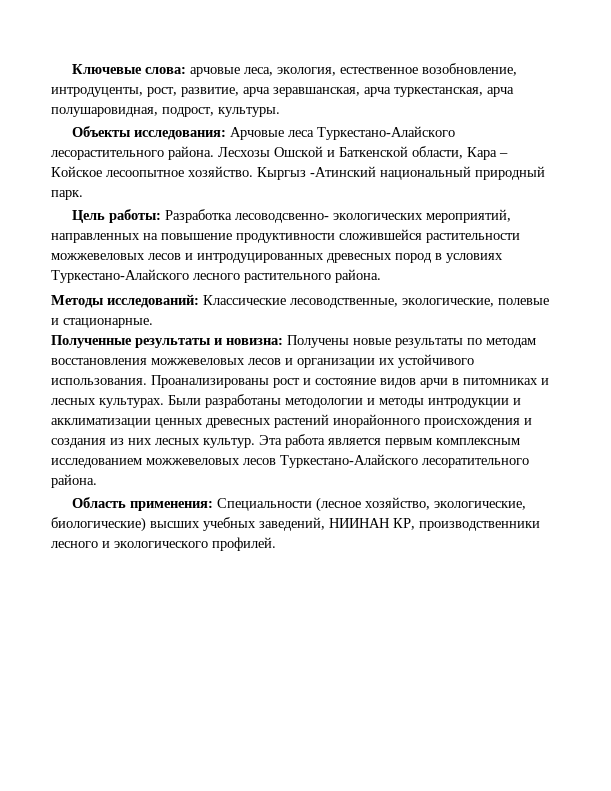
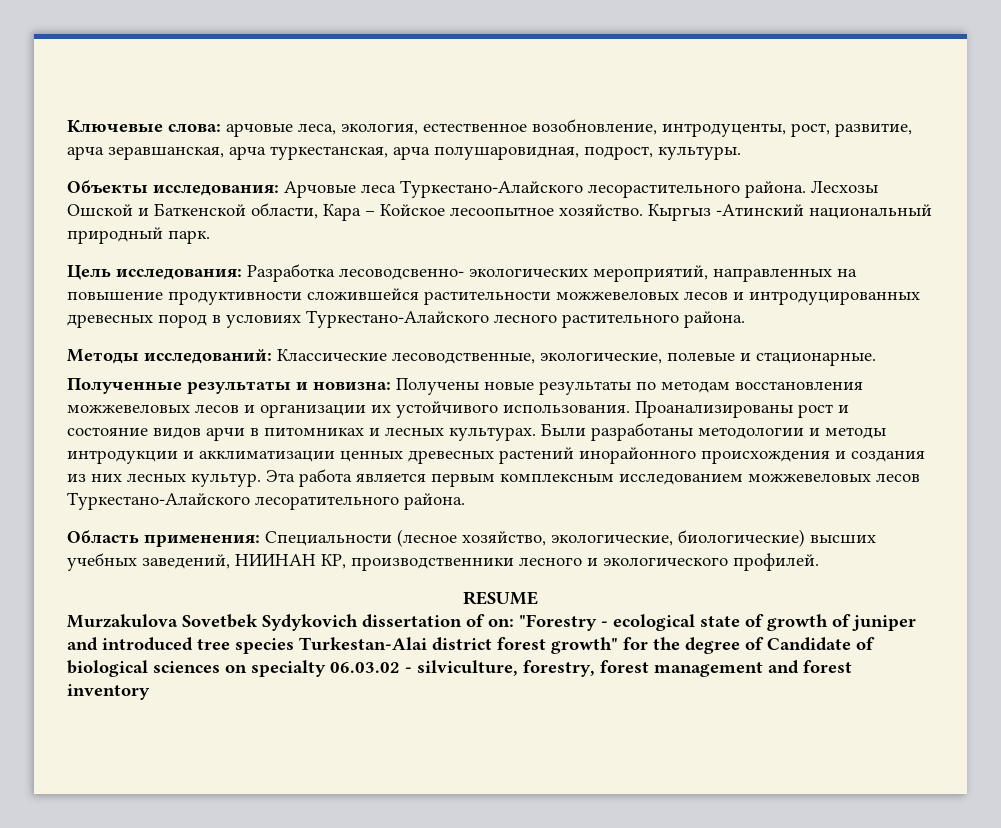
- Цель работы: Разработка лесоводсвенно- экологических мероприятий, направленных на повышение продуктивности сложившейся растительности можжевеловых лесов и интродуцированных древесных пород в условиях Туркестано-Алайского лесного растительного района.
+ Цель исследования: Разработка лесоводсвенно- экологических мероприятий, направленных на повышение продуктивности сложившейся растительности можжевеловых лесов и интродуцированных древесных пород в условиях Туркестано-Алайского лесного растительного района.
+ RESUME
+ Murzakulova Sovetbek Sydykovich dissertation of on: "Forestry - ecological state of growth of juniper and introduced tree species Turkestan-Alai district forest growth" for the degree of Candidate of biological sciences on specialty 06.03.02 - silviculture, forestry, forest management and forest inventory

